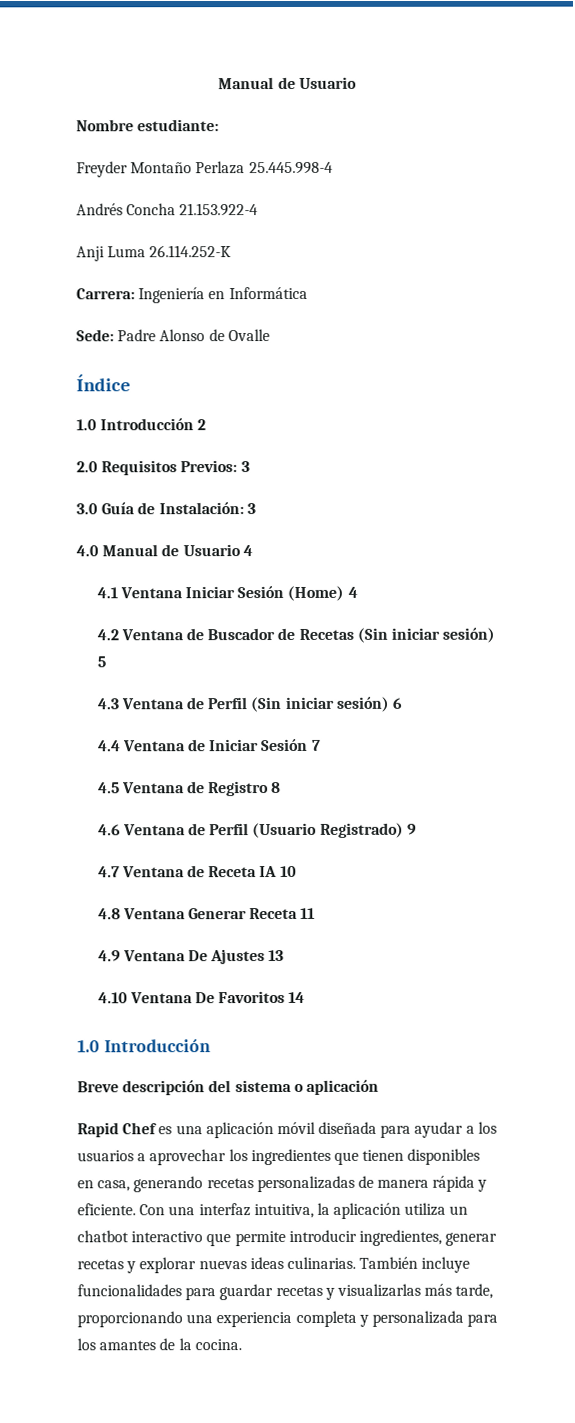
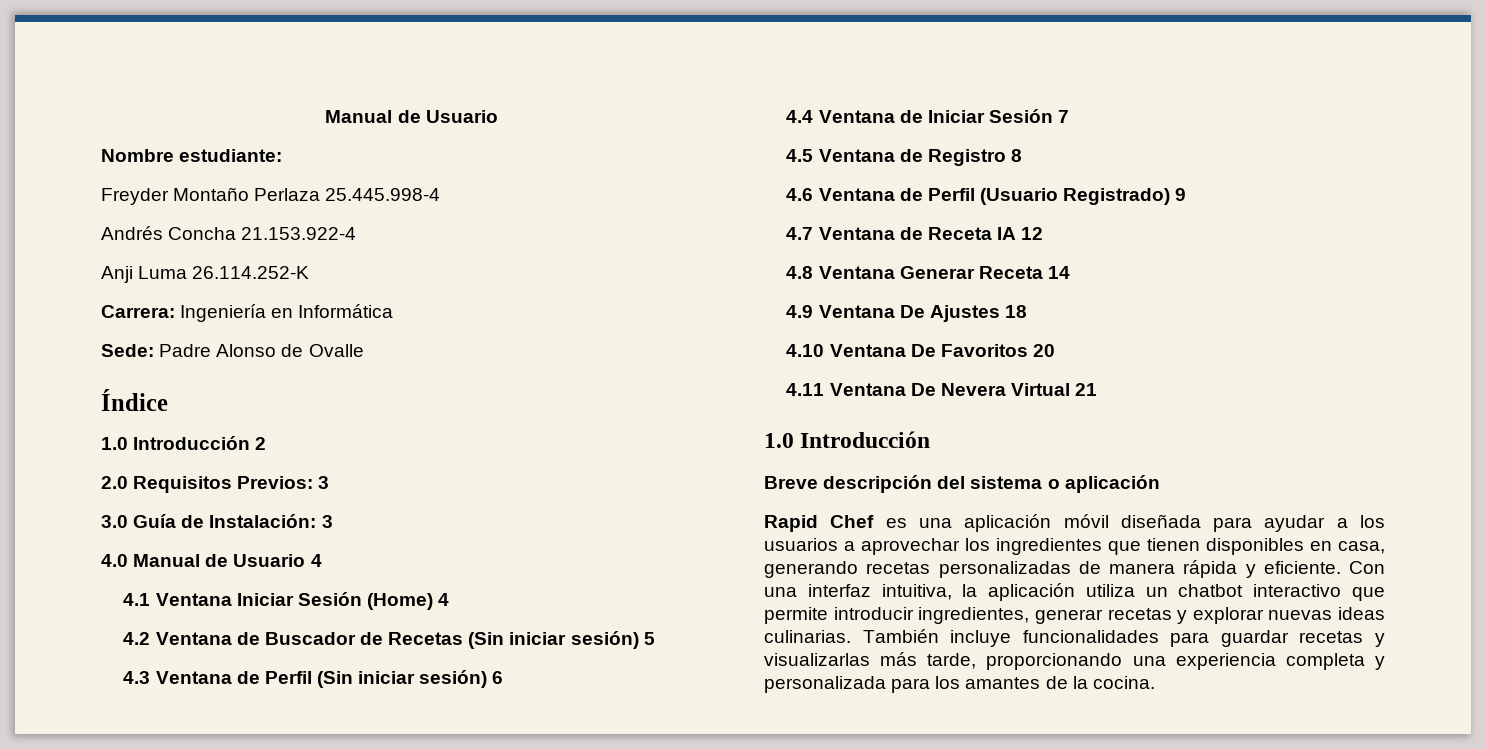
- 4.7 Ventana de Receta IA 10
+ 4.7 Ventana de Receta IA 12
- 4.8 Ventana Generar Receta 11
+ 4.8 Ventana Generar Receta 14
- 4.9 Ventana De Ajustes 13
+ 4.9 Ventana De Ajustes 18
- 4.10 Ventana De Favoritos 14
+ 4.10 Ventana De Favoritos 20
+ 4.11 Ventana De Nevera Virtual 21

